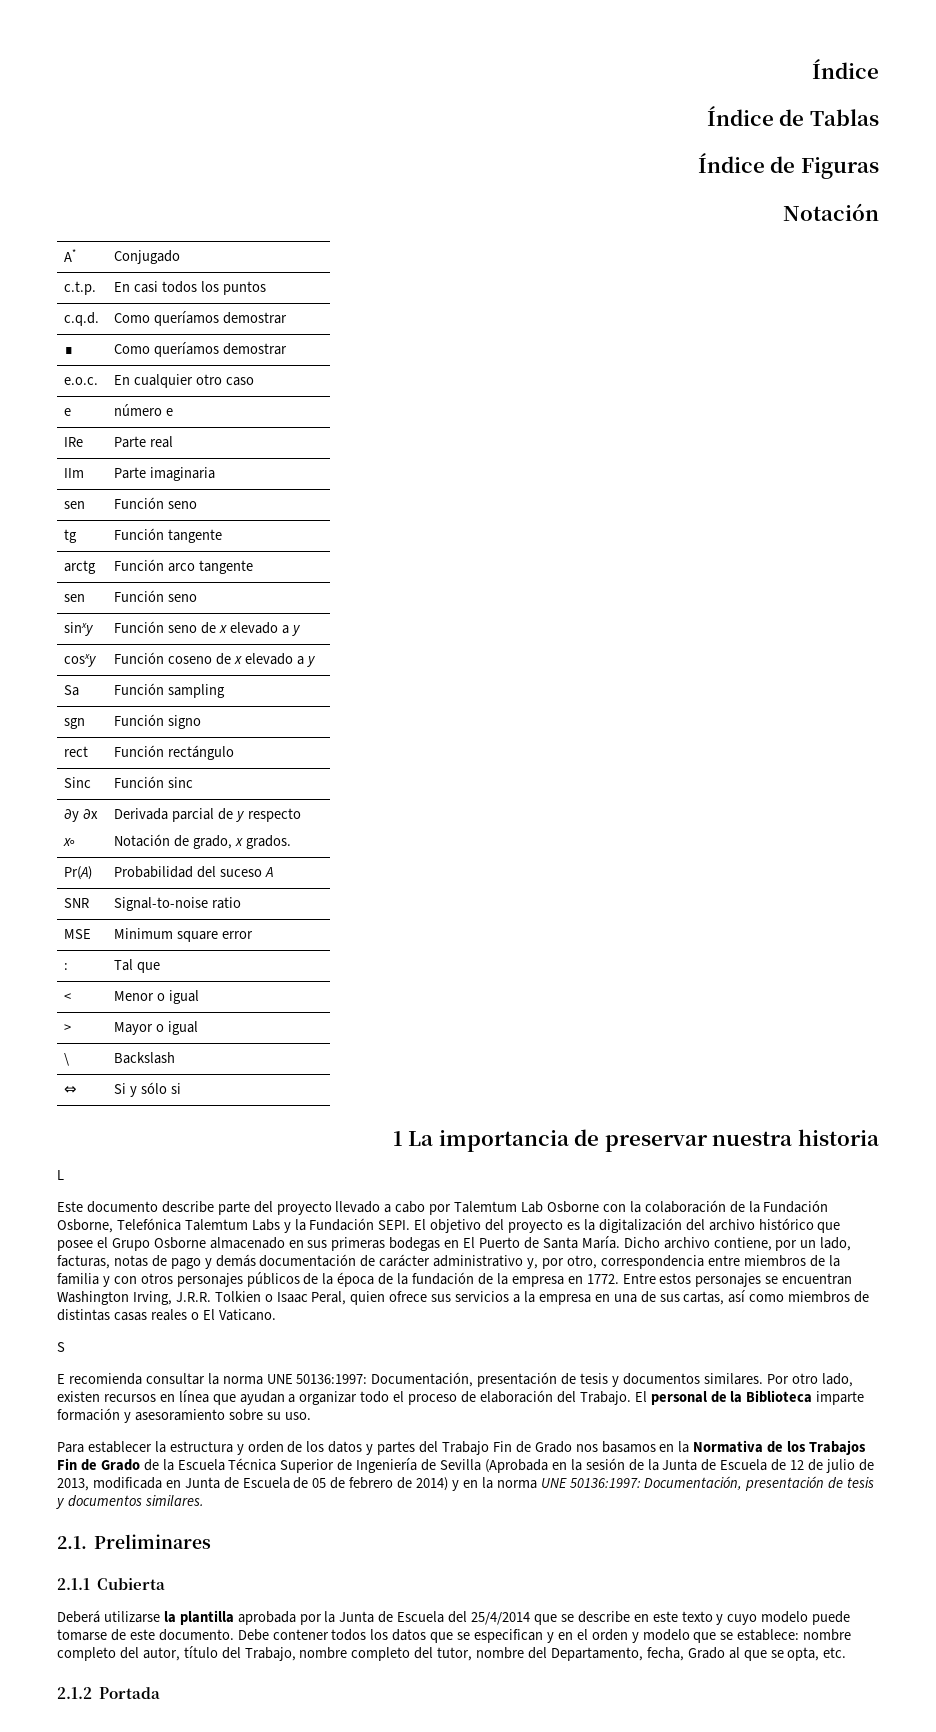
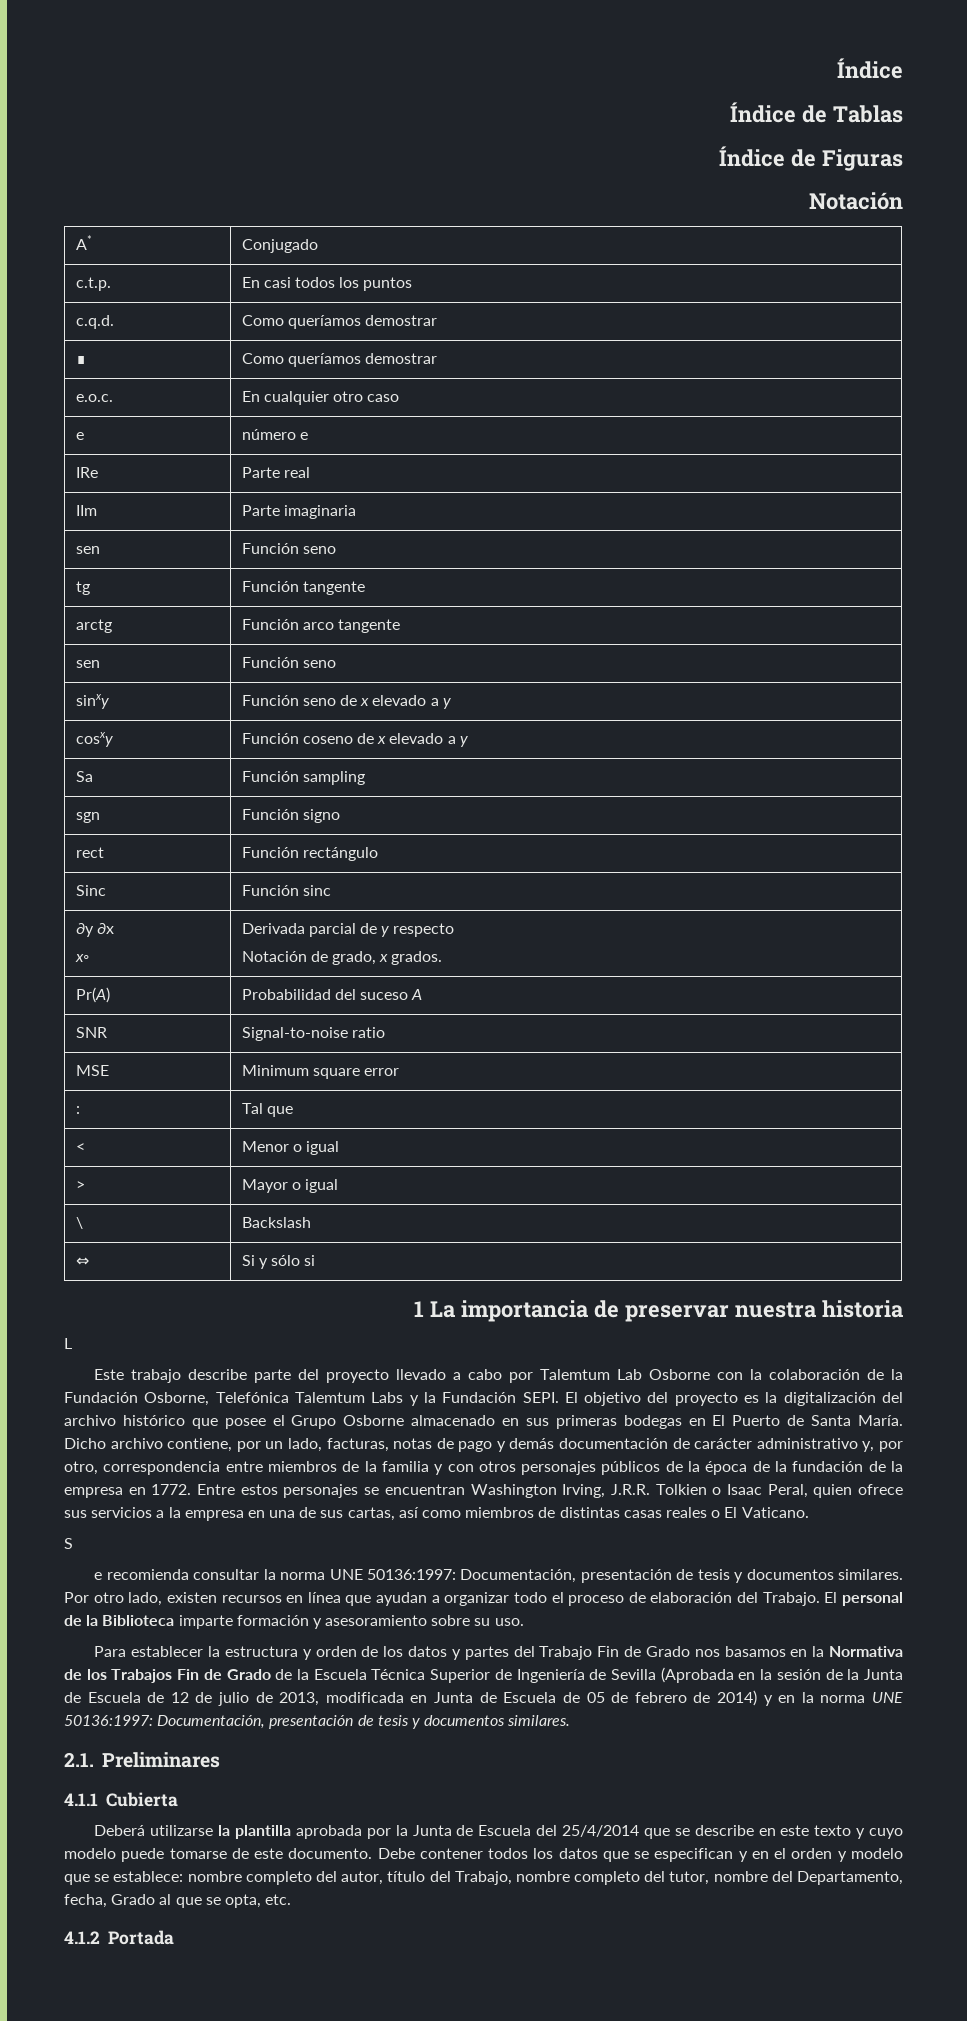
- Este documento describe parte del proyecto llevado a cabo por Talemtum Lab Osborne con la colaboración de la Fundación Osborne, Telefónica Talemtum Labs y la Fundación SEPI.
+ Este trabajo describe parte del proyecto llevado a cabo por Talemtum Lab Osborne con la colaboración de la Fundación Osborne, Telefónica Talemtum Labs y la Fundación SEPI.
- E recomienda consultar la norma UNE 50136:1997: Documentación, presentación de tesis y documentos similares.
+ e recomienda consultar la norma UNE 50136:1997: Documentación, presentación de tesis y documentos similares.
- 2.1.1 Cubierta
+ 4.1.1 Cubierta
- 2.1.2 Portada
+ 4.1.2 Portada

